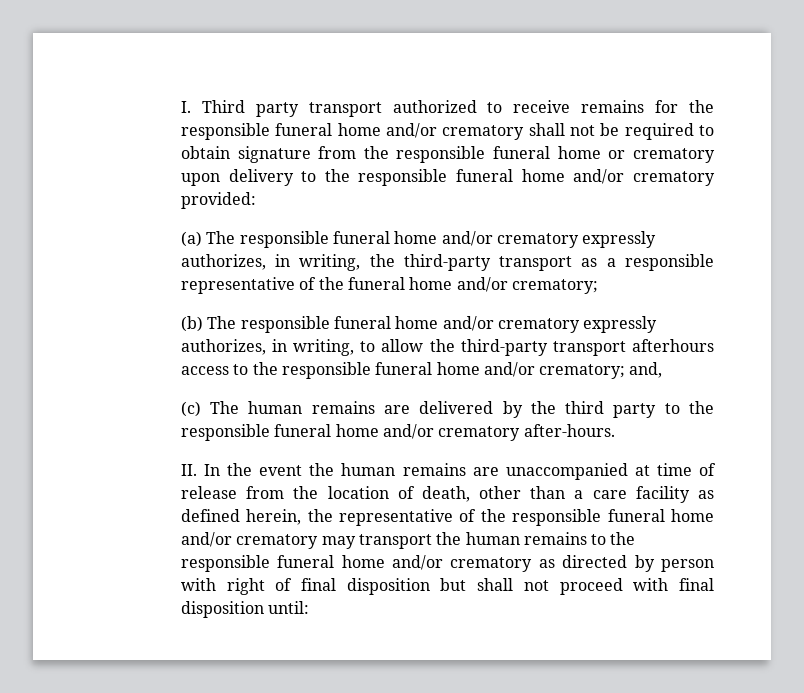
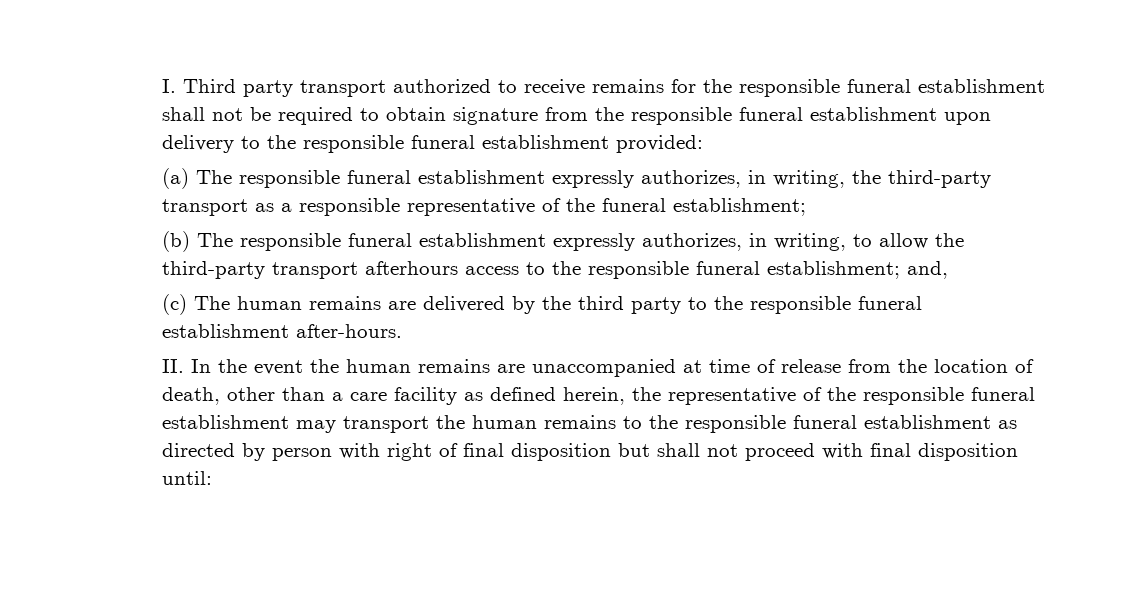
- I. Third party transport authorized to receive remains for the responsible funeral home and/or crematory shall not be required to obtain signature from the responsible funeral home or crematory upon delivery to the responsible funeral home and/or crematory provided:
+ I. Third party transport authorized to receive remains for the responsible funeral establishment shall not be required to obtain signature from the responsible funeral establishment upon delivery to the responsible funeral establishment provided:
- (a) The responsible funeral home and/or crematory expressly authorizes, in writing, the third-party transport as a responsible representative of the funeral home and/or crematory;
+ (a) The responsible funeral establishment expressly authorizes, in writing, the third-party transport as a responsible representative of the funeral establishment;
- (b) The responsible funeral home and/or crematory expressly authorizes, in writing, to allow the third-party transport afterhours access to the responsible funeral home and/or crematory; and,
+ (b) The responsible funeral establishment expressly authorizes, in writing, to allow the third-party transport afterhours access to the responsible funeral establishment; and,
- (c) The human remains are delivered by the third party to the responsible funeral home and/or crematory after-hours.
+ (c) The human remains are delivered by the third party to the responsible funeral establishment after-hours.
- II. In the event the human remains are unaccompanied at time of release from the location of death, other than a care facility as defined herein, the representative of the responsible funeral home and/or crematory may transport the human remains to the responsible funeral home and/or crematory as directed by person with right of final disposition but shall not proceed with final disposition until:
+ II. In the event the human remains are unaccompanied at time of release from the location of death, other than a care facility as defined herein, the representative of the responsible funeral establishment may transport the human remains to the responsible funeral establishment as directed by person with right of final disposition but shall not proceed with final disposition until:

